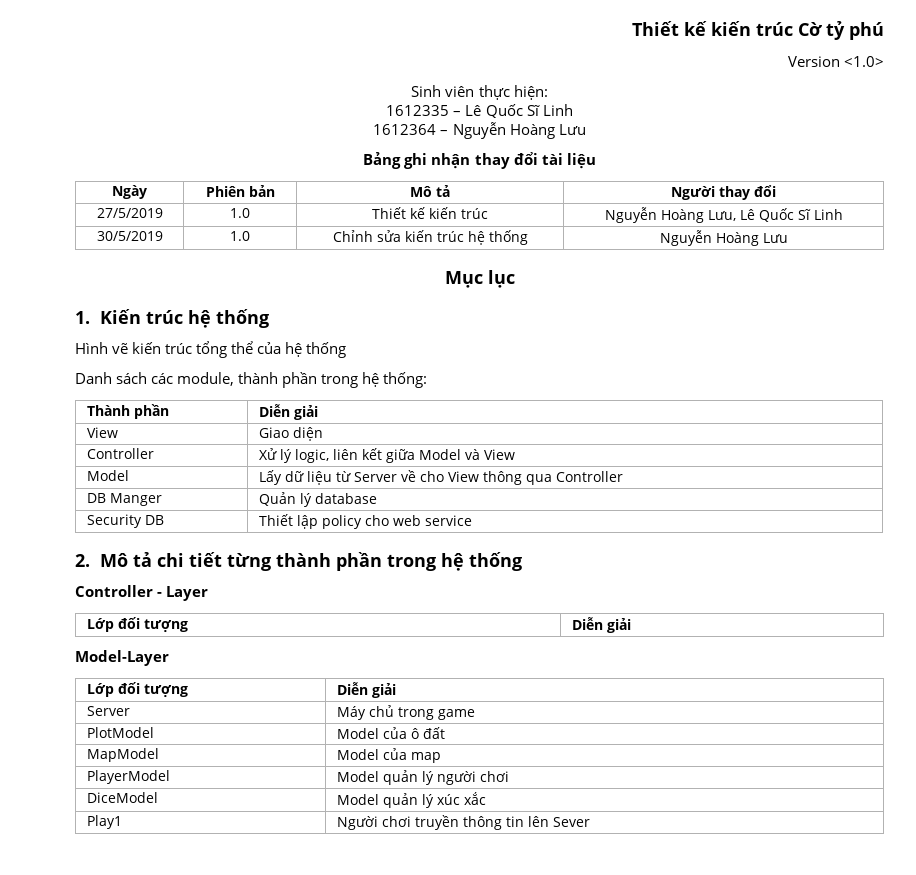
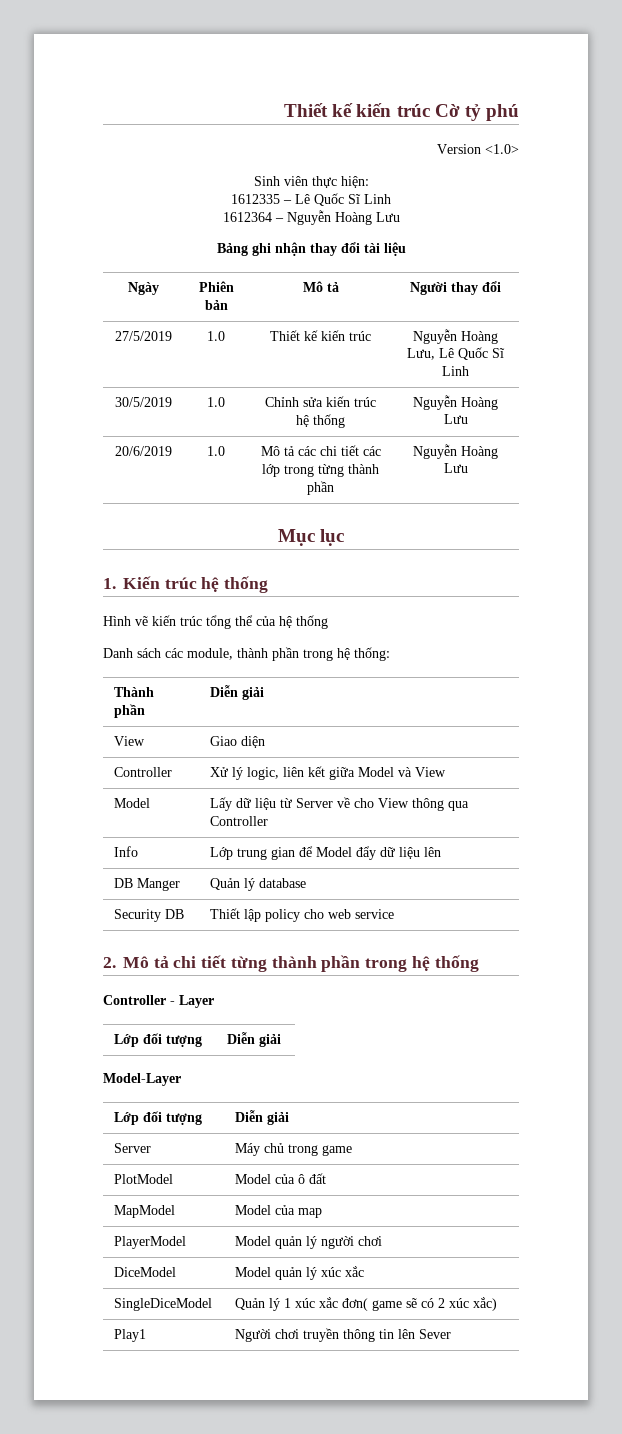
+ 20/6/2019 | 1.0 | Mô tả các chi tiết các lớp trong từng thành phần | Nguyễn Hoàng Lưu
+ Info | Lớp trung gian để Model đẩy dữ liệu lên
+ SingleDiceModel | Quản lý 1 xúc xắc đơn( game sẽ có 2 xúc xắc)

